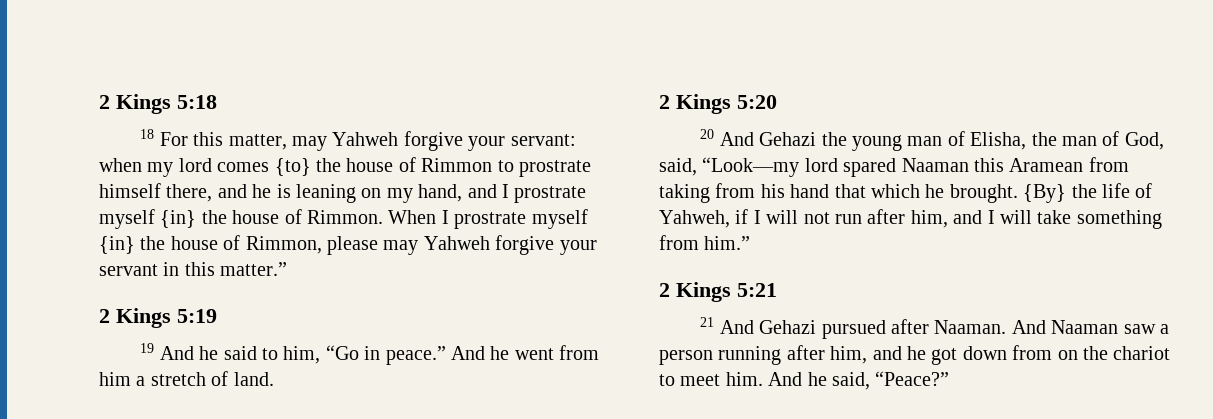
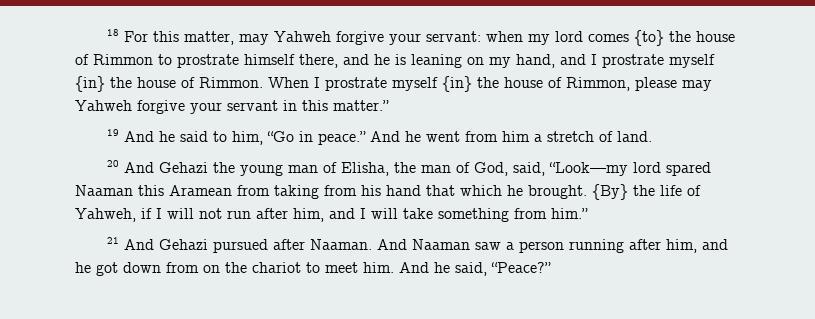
- 2 Kings 5:18
- 2 Kings 5:19
- 2 Kings 5:20
- 2 Kings 5:21

